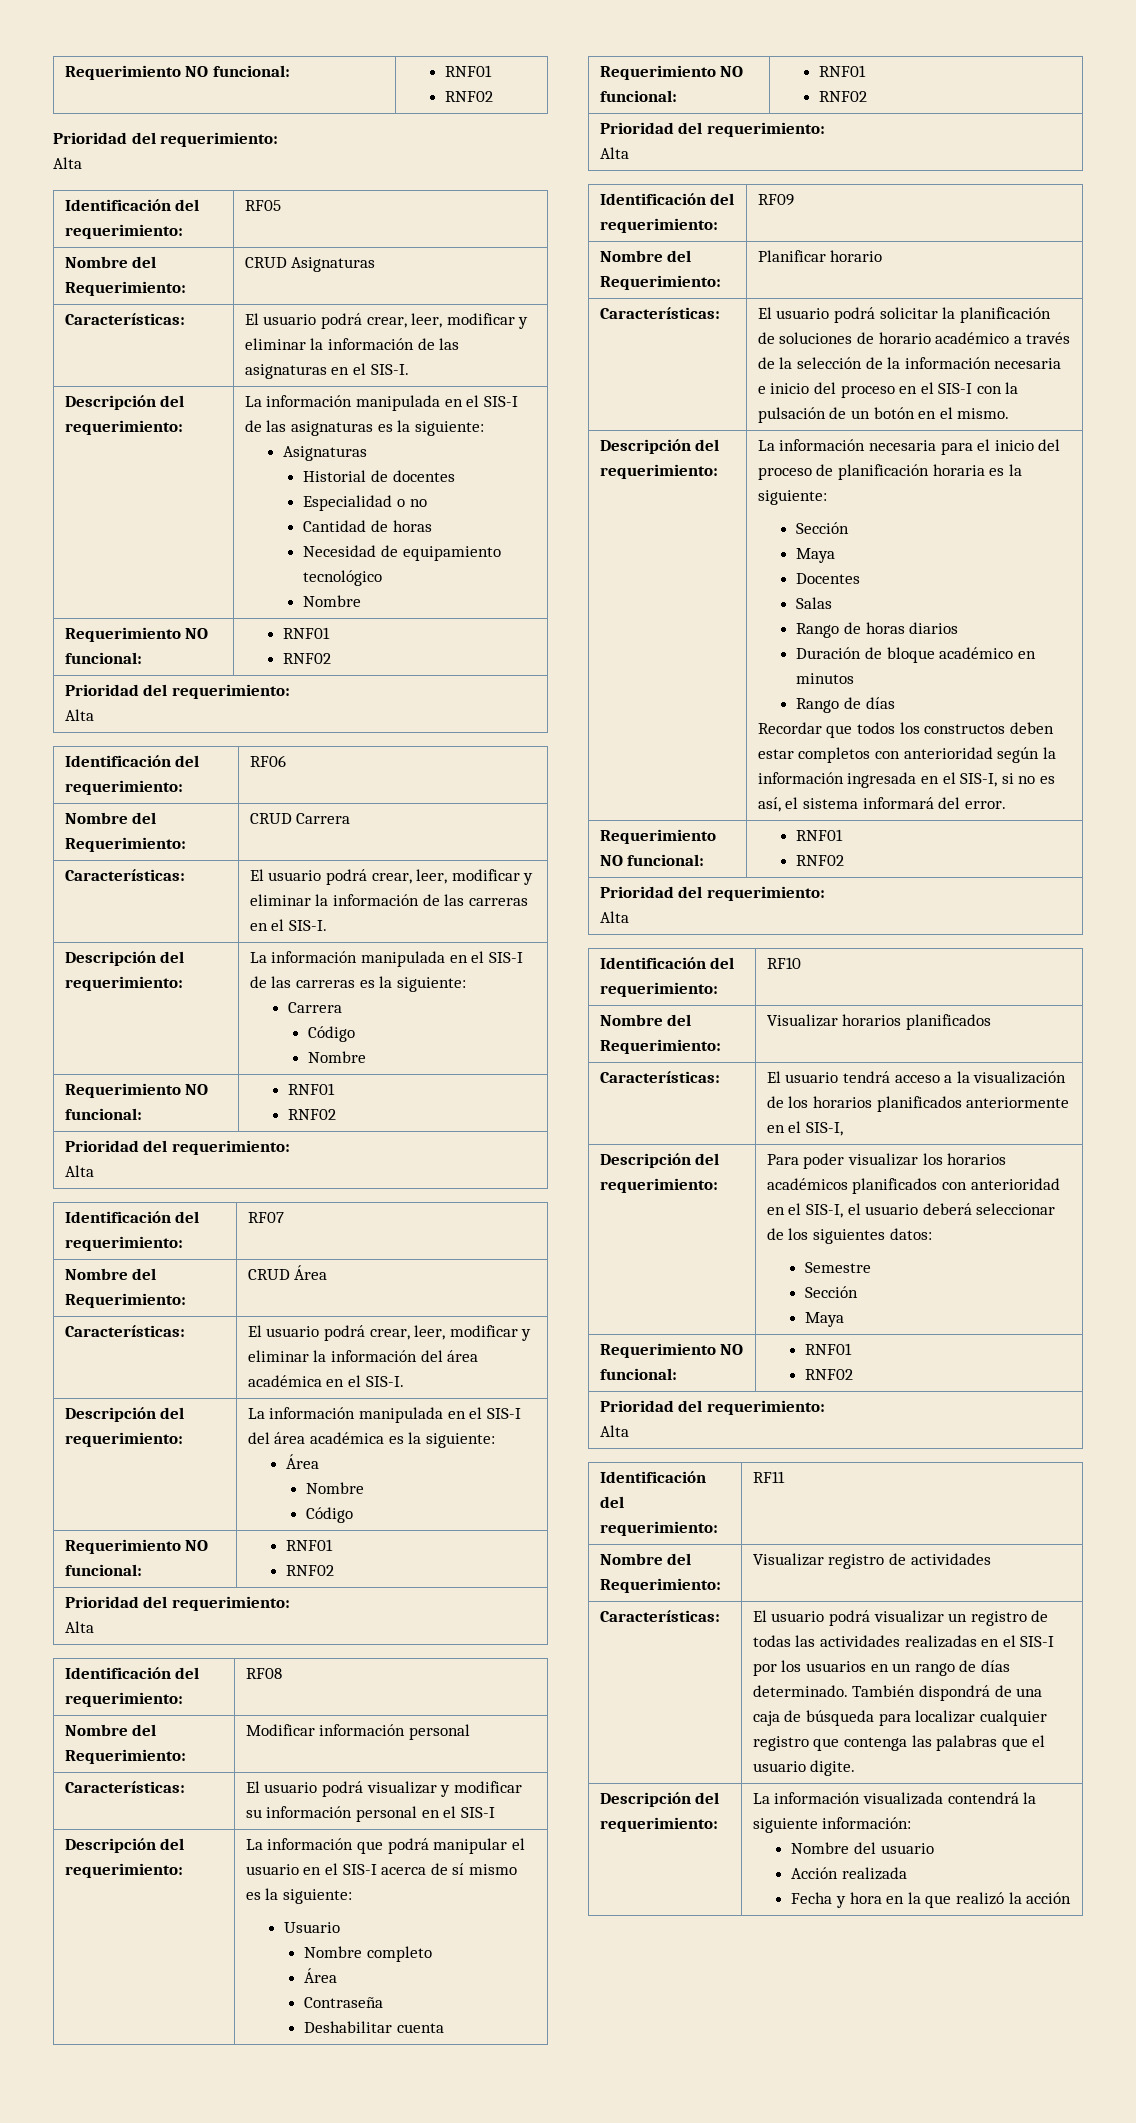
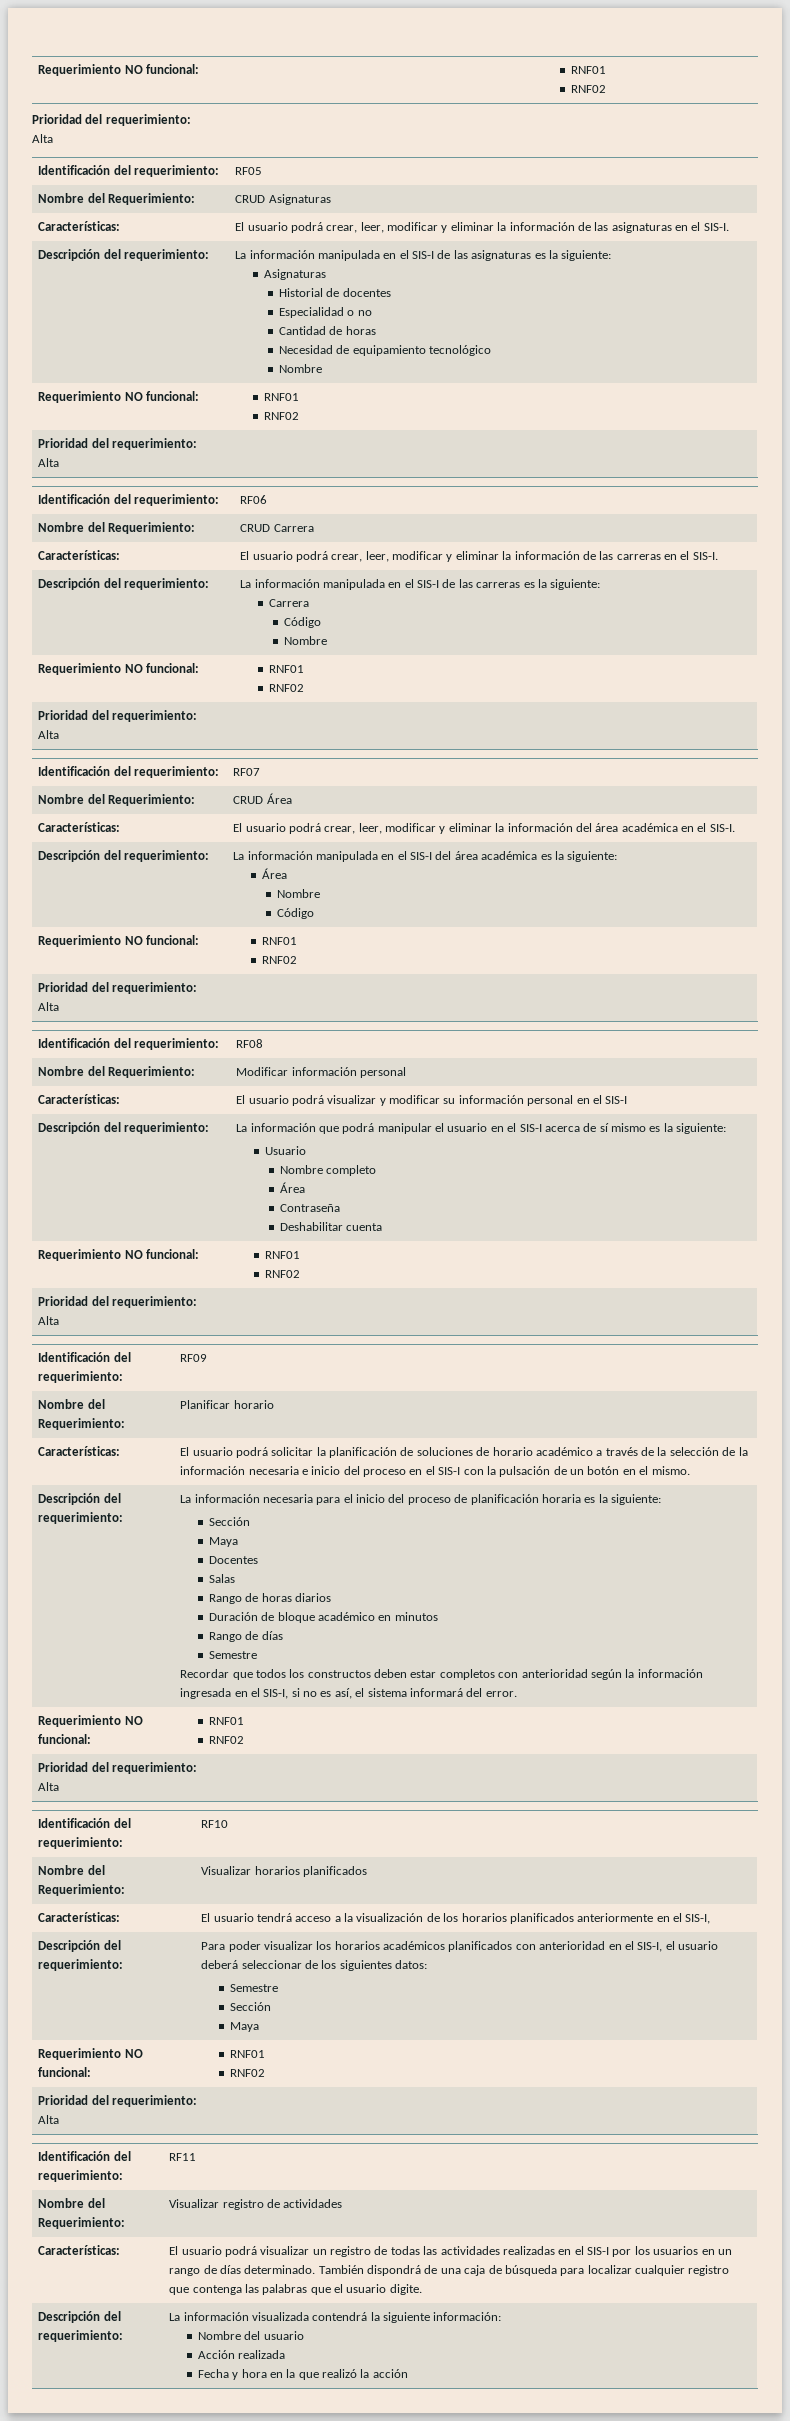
  Rango de días
+ Semestre

